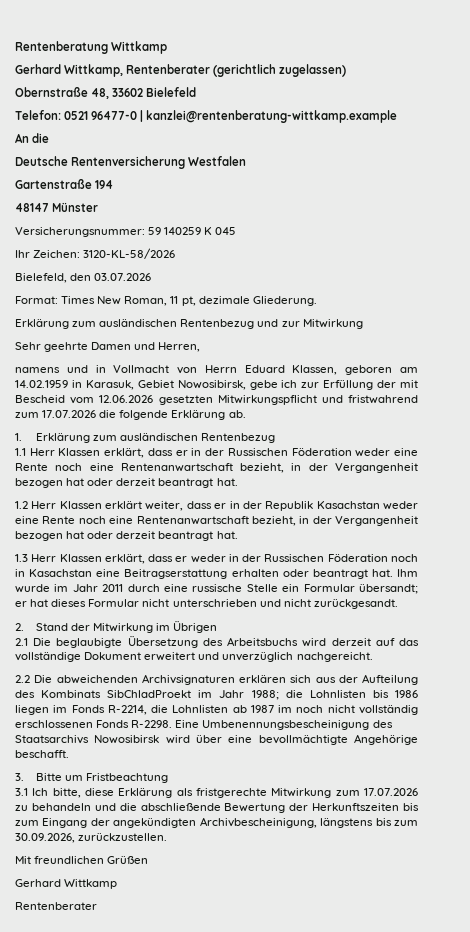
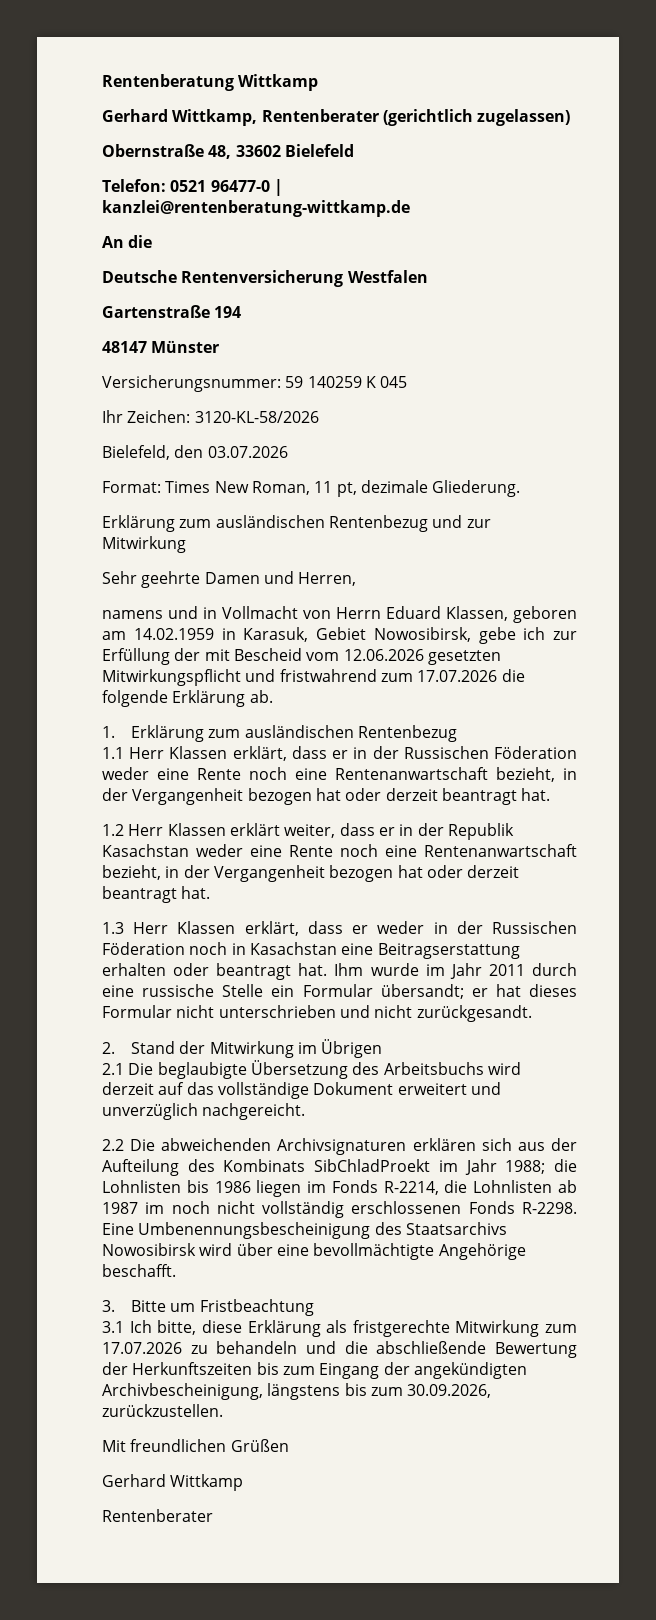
- Telefon: 0521 96477-0 | kanzlei@rentenberatung-wittkamp.example
+ Telefon: 0521 96477-0 | kanzlei@rentenberatung-wittkamp.de

